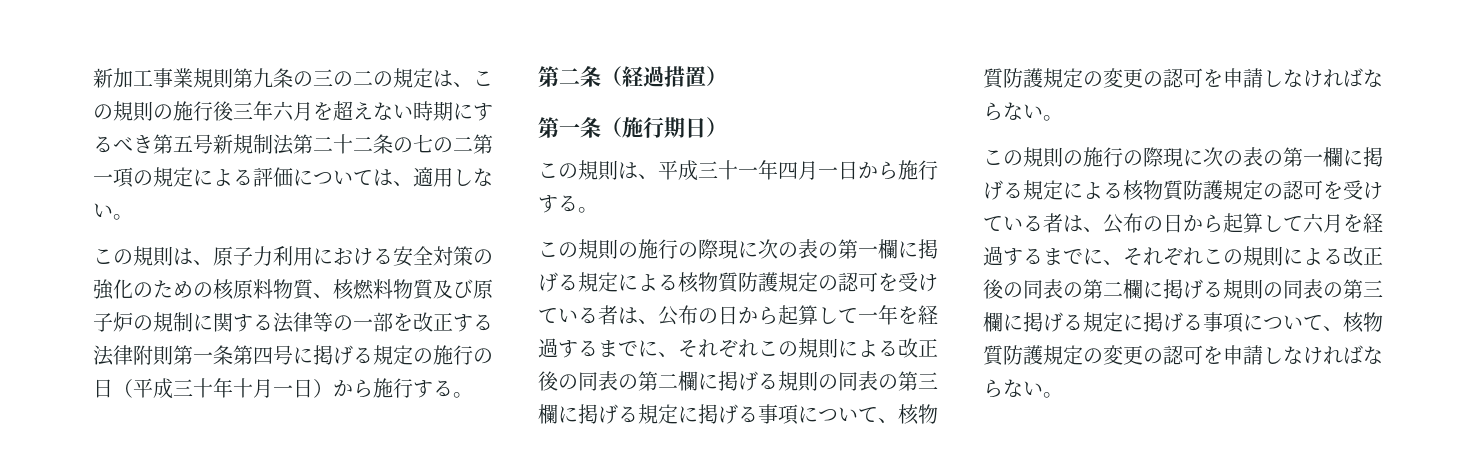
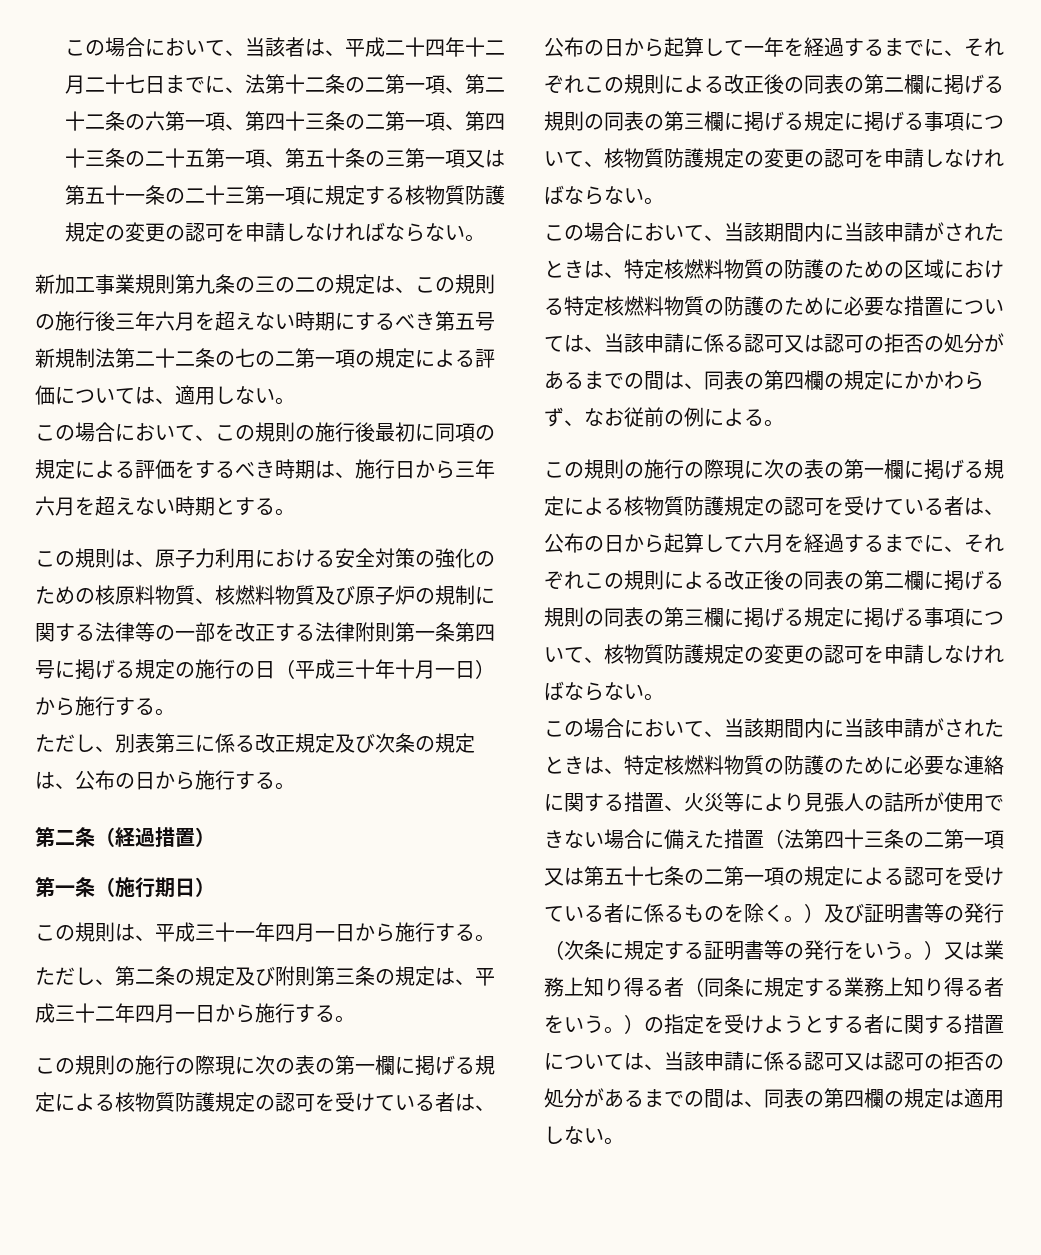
+ この場合において、当該者は、平成二十四年十二月二十七日までに、法第十二条の二第一項、第二十二条の六第一項、第四十三条の二第一項、第四十三条の二十五第一項、第五十条の三第一項又は第五十一条の二十三第一項に規定する核物質防護規定の変更の認可を申請しなければならない。
+ この場合において、この規則の施行後最初に同項の規定による評価をするべき時期は、施行日から三年六月を超えない時期とする。
+ ただし、別表第三に係る改正規定及び次条の規定は、公布の日から施行する。
+ ただし、第二条の規定及び附則第三条の規定は、平成三十二年四月一日から施行する。
+ この場合において、当該期間内に当該申請がされたときは、特定核燃料物質の防護のための区域における特定核燃料物質の防護のために必要な措置については、当該申請に係る認可又は認可の拒否の処分があるまでの間は、同表の第四欄の規定にかかわらず、なお従前の例による。
+ この場合において、当該期間内に当該申請がされたときは、特定核燃料物質の防護のために必要な連絡に関する措置、火災等により見張人の詰所が使用できない場合に備えた措置（法第四十三条の二第一項又は第五十七条の二第一項の規定による認可を受けている者に係るものを除く。）及び証明書等の発行（次条に規定する証明書等の発行をいう。）又は業務上知り得る者（同条に規定する業務上知り得る者をいう。）の指定を受けようとする者に関する措置については、当該申請に係る認可又は認可の拒否の処分があるまでの間は、同表の第四欄の規定は適用しない。

